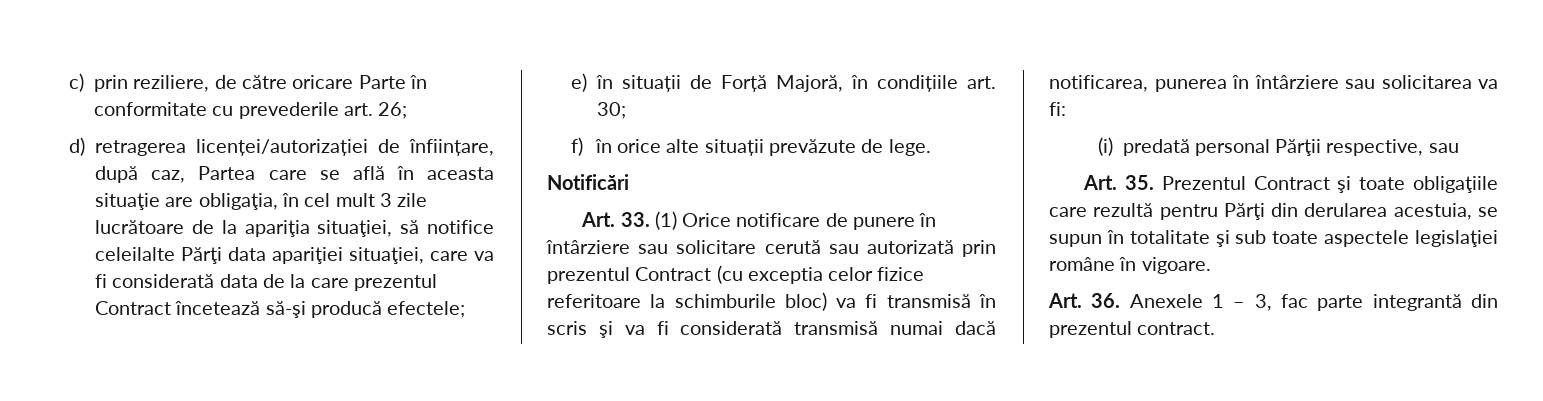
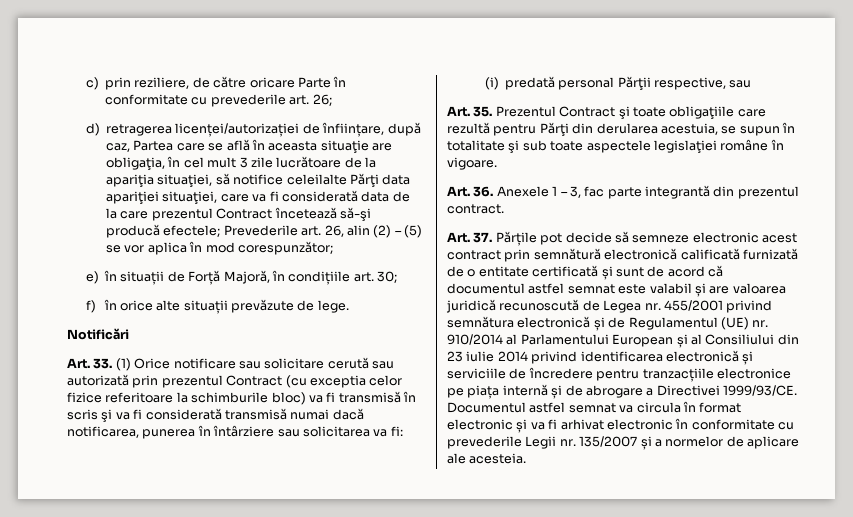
- d) retragerea licenței/autorizației de înființare, după caz, Partea care se află în aceasta situaţie are obligaţia, în cel mult 3 zile lucrătoare de la apariţia situaţiei, să notifice celeilalte Părţi data apariţiei situaţiei, care va fi considerată data de la care prezentul Contract încetează să-şi producă efectele;
+ d) retragerea licenței/autorizației de înființare, după caz, Partea care se află în aceasta situaţie are obligaţia, în cel mult 3 zile lucrătoare de la apariţia situaţiei, să notifice celeilalte Părţi data apariţiei situaţiei, care va fi considerată data de la care prezentul Contract încetează să-şi producă efectele; Prevederile art. 26, alin (2) – (5) se vor aplica în mod corespunzător;
- Art. 33. (1) Orice notificare de punere în întârziere sau solicitare cerută sau autorizată prin prezentul Contract (cu exceptia celor fizice referitoare la schimburile bloc) va fi transmisă în scris şi va fi considerată transmisă numai dacă notificarea, punerea în întârziere sau solicitarea va fi:
+ Art. 33. (1) Orice notificare sau solicitare cerută sau autorizată prin prezentul Contract (cu exceptia celor fizice referitoare la schimburile bloc) va fi transmisă în scris şi va fi considerată transmisă numai dacă notificarea, punerea în întârziere sau solicitarea va fi:
+ Art. 37. Părțile pot decide să semneze electronic acest contract prin semnătură electronică calificată furnizată de o entitate certificată și sunt de acord că documentul astfel semnat este valabil și are valoarea juridică recunoscută de Legea nr. 455/2001 privind semnătura electronică și de Regulamentul (UE) nr. 910/2014 al Parlamentului European și al Consiliului din 23 iulie 2014 privind identificarea electronică și serviciile de încredere pentru tranzacțiile electronice pe piața internă și de abrogare a Directivei 1999/93/CE. Documentul astfel semnat va circula în format electronic și va fi arhivat electronic în conformitate cu prevederile Legii nr. 135/2007 și a normelor de aplicare ale acesteia.

